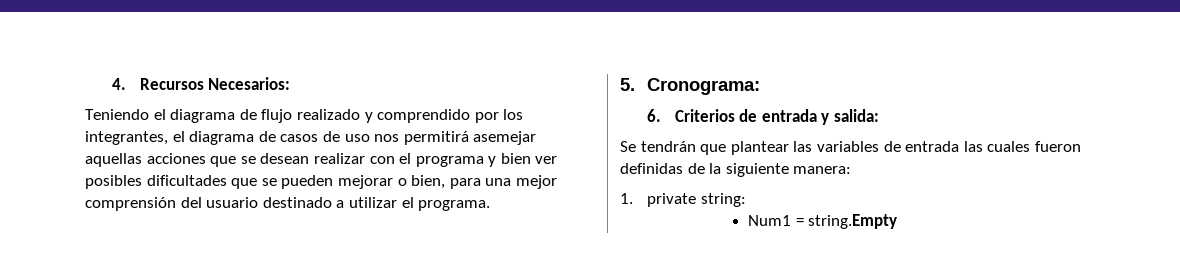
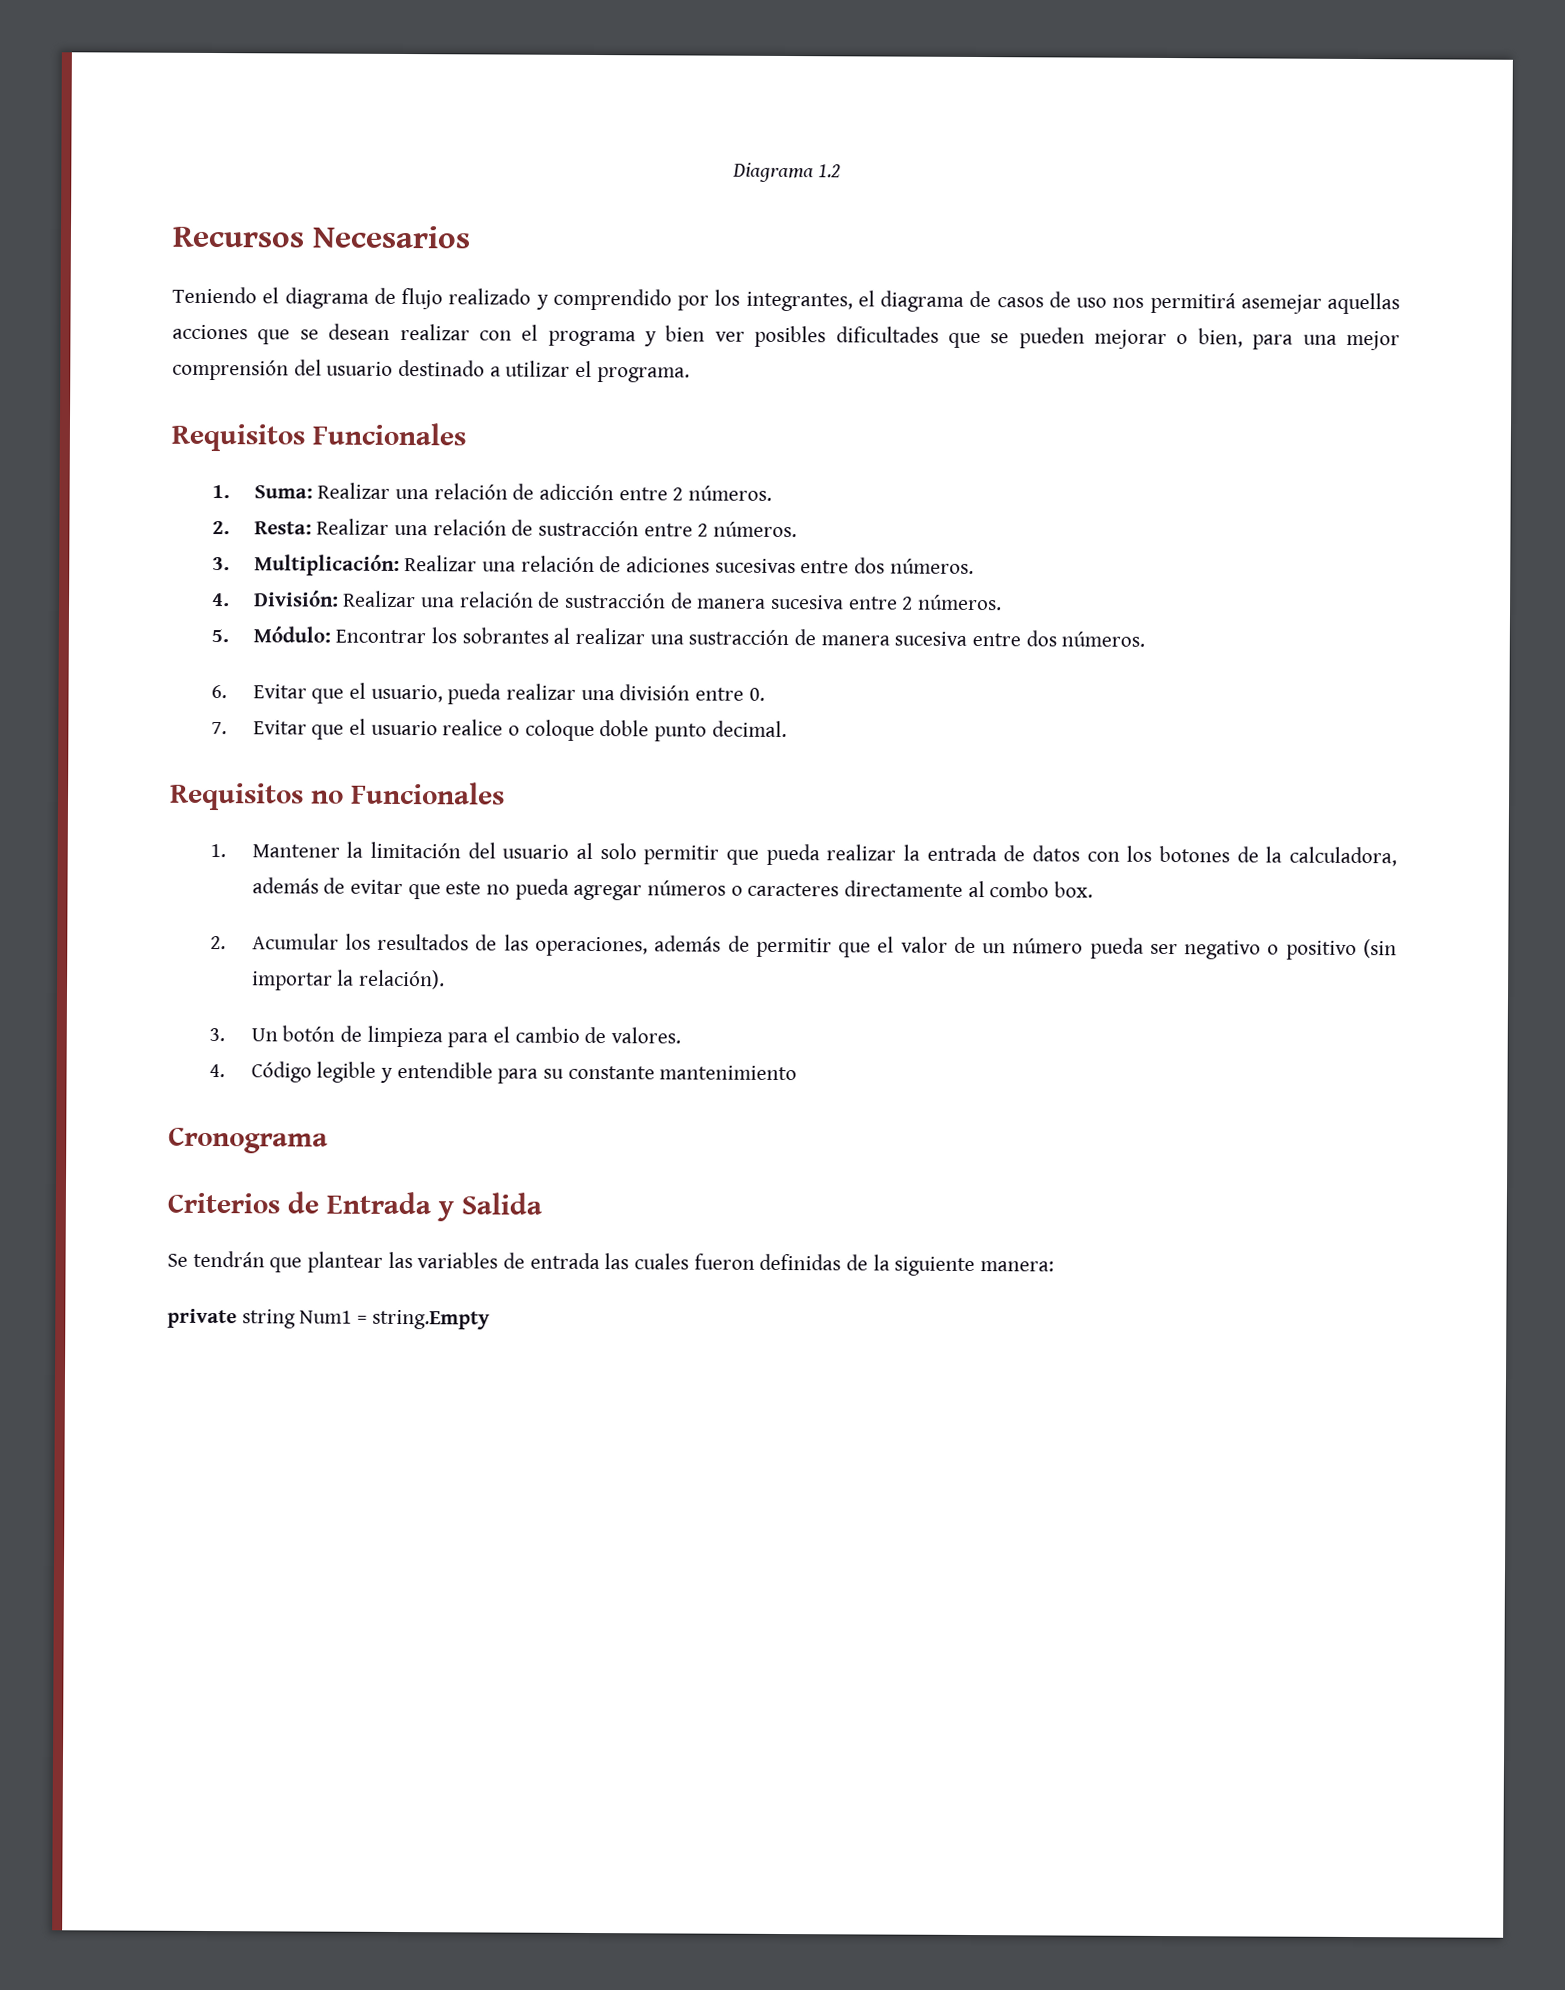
- 4. Recursos Necesarios:
+ Diagrama 1.2
+ Recursos Necesarios
- 5. Cronograma:
- 6. Criterios de entrada y salida:
+ Requisitos Funcionales
+ 1. Suma: Realizar una relación de adicción entre 2 números.
+ 2. Resta: Realizar una relación de sustracción entre 2 números.
+ 3. Multiplicación: Realizar una relación de adiciones sucesivas entre dos números.
+ 4. División: Realizar una relación de sustracción de manera sucesiva entre 2 números.
+ 5. Módulo: Encontrar los sobrantes al realizar una sustracción de manera sucesiva entre dos números.
+ 6. Evitar que el usuario, pueda realizar una división entre 0.
+ 7. Evitar que el usuario realice o coloque doble punto decimal.
+ Requisitos no Funcionales
+ 1. Mantener la limitación del usuario al solo permitir que pueda realizar la entrada de datos con los botones de la calculadora, además de evitar que este no pueda agregar números o caracteres directamente al combo box.
+ 2. Acumular los resultados de las operaciones, además de permitir que el valor de un número pueda ser negativo o positivo (sin importar la relación).
+ 3. Un botón de limpieza para el cambio de valores.
+ 4. Código legible y entendible para su constante mantenimiento
+ Cronograma
+ Criterios de Entrada y Salida
- 1. private string:
- Num1 = string.Empty
+ private string Num1 = string.Empty

